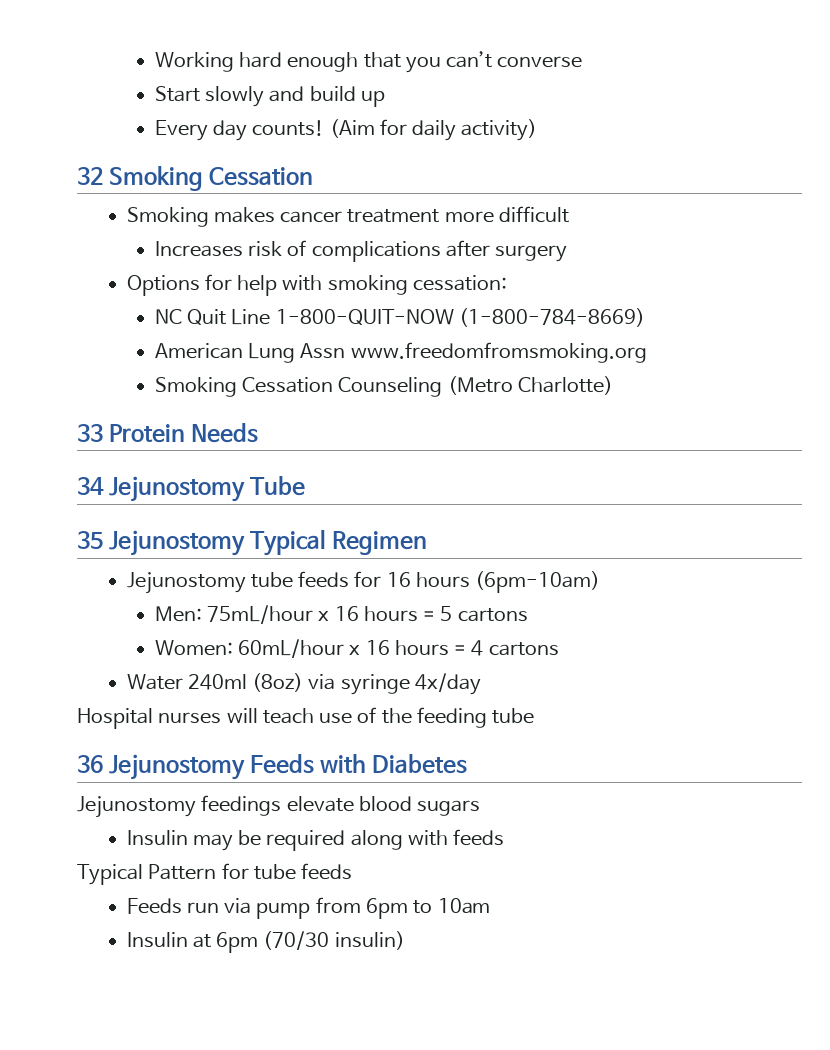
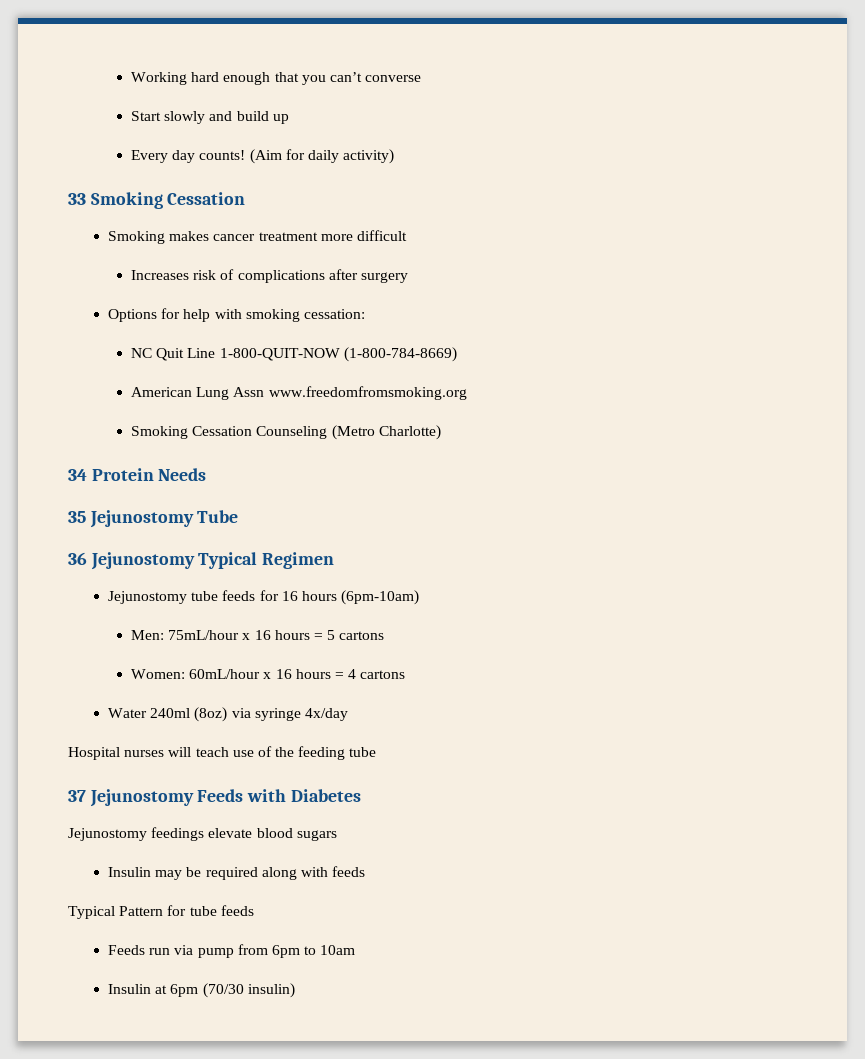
- 32 Smoking Cessation
+ 33 Smoking Cessation
- 33 Protein Needs
+ 34 Protein Needs
- 34 Jejunostomy Tube
+ 35 Jejunostomy Tube
- 35 Jejunostomy Typical Regimen
+ 36 Jejunostomy Typical Regimen
- 36 Jejunostomy Feeds with Diabetes
+ 37 Jejunostomy Feeds with Diabetes

